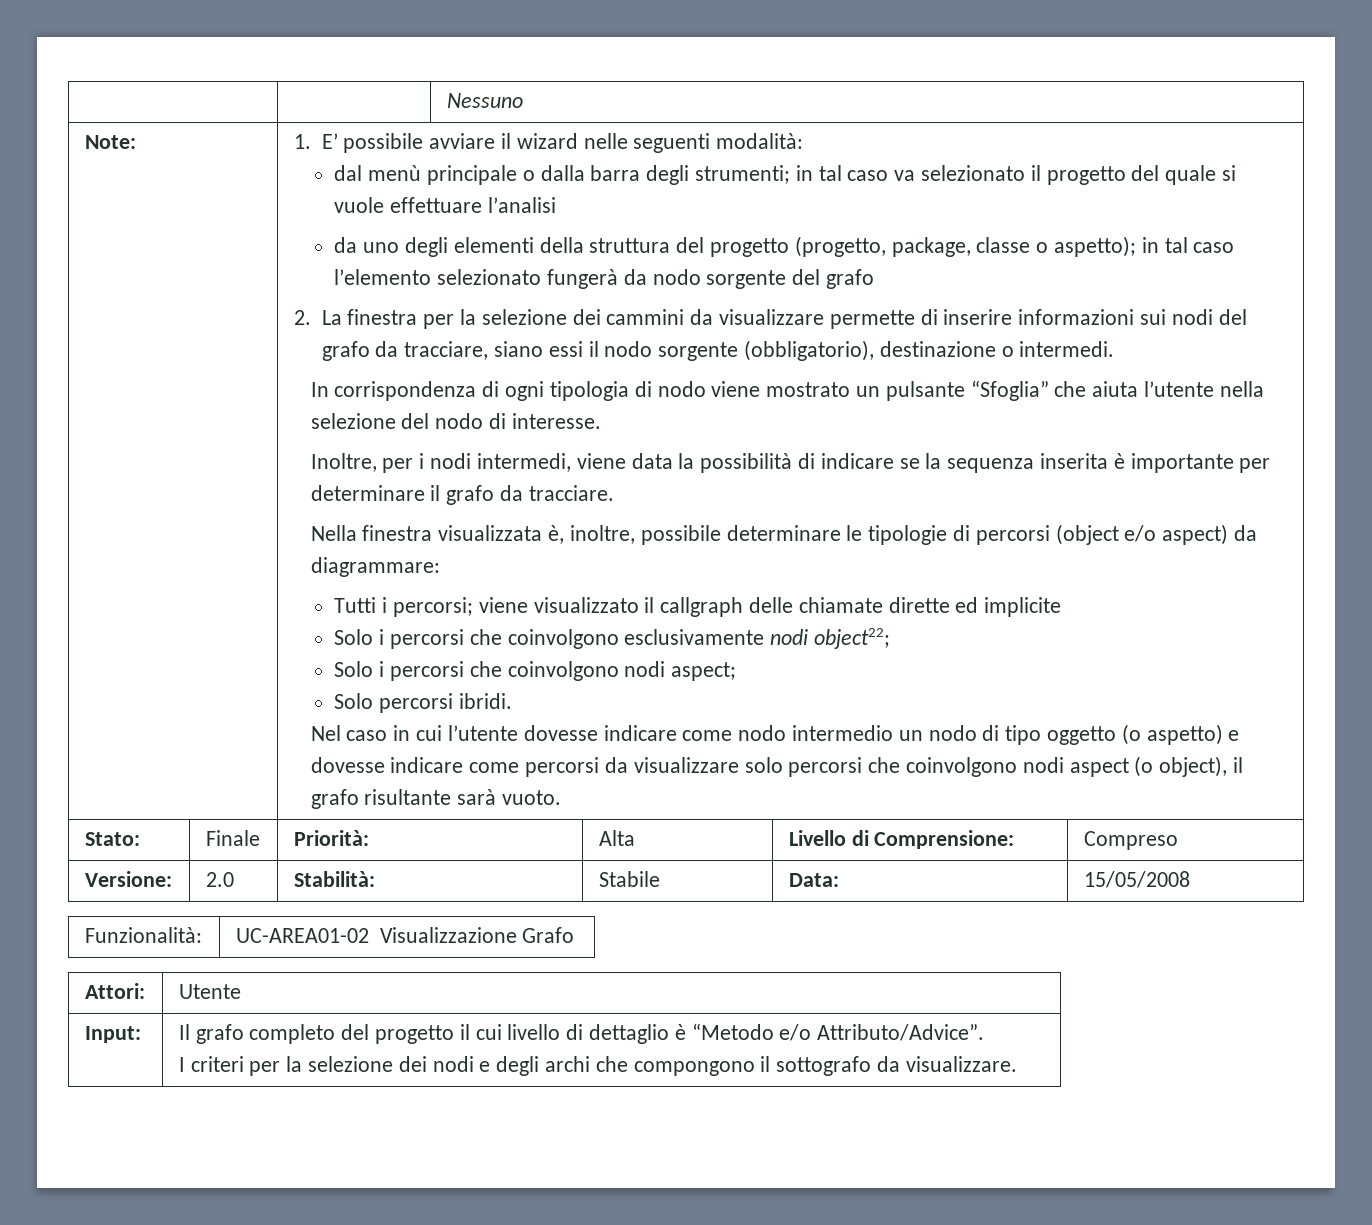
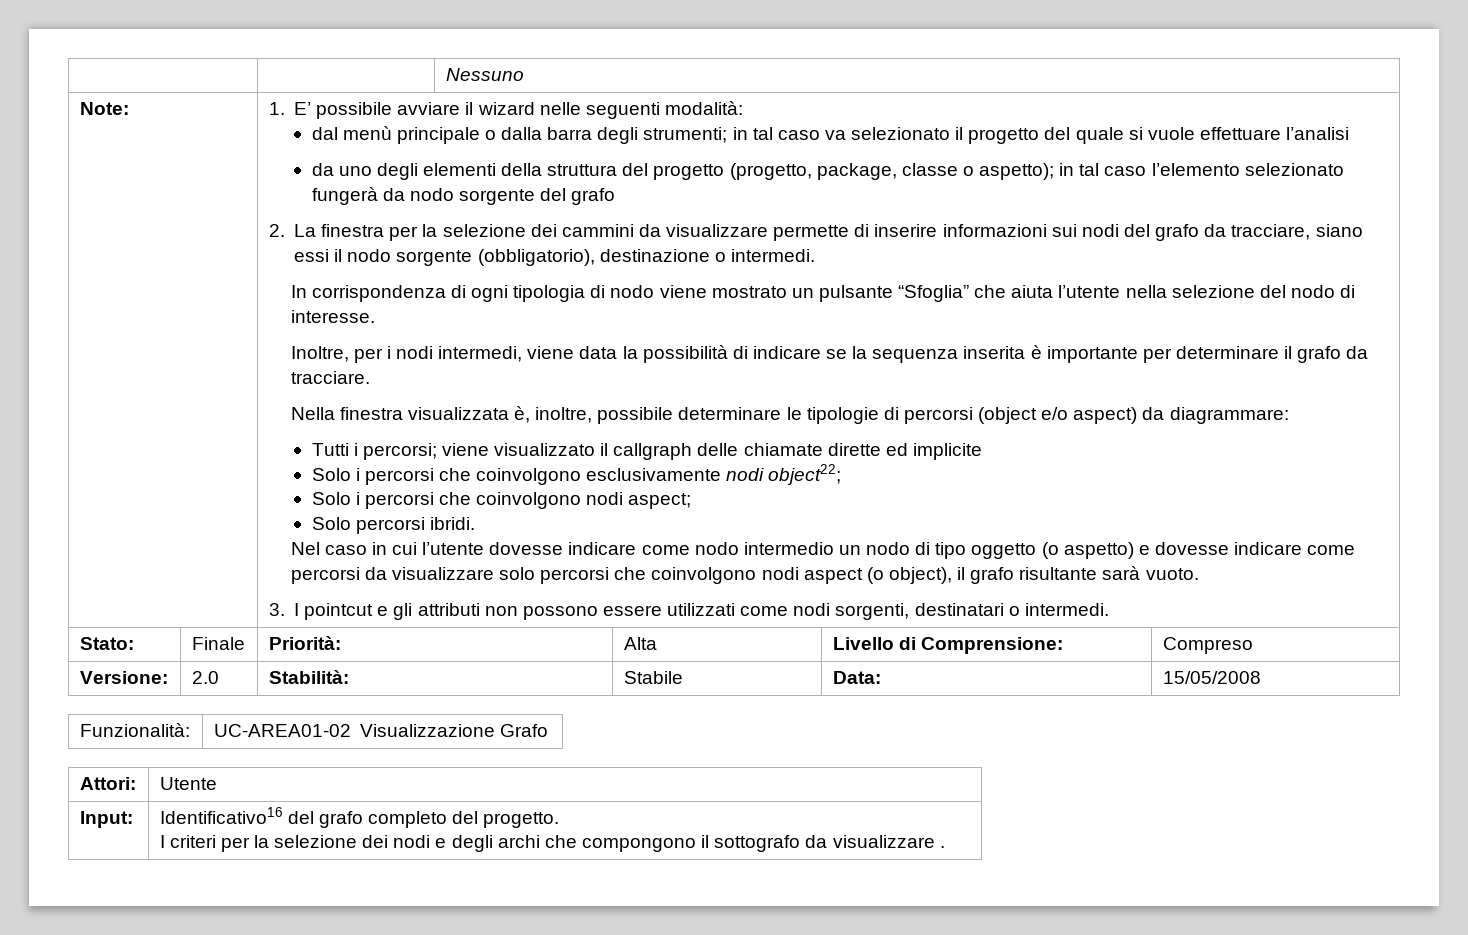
+ 3. I pointcut e gli attributi non possono essere utilizzati come nodi sorgenti, destinatari o intermedi.
- Input: | Il grafo completo del progetto il cui livello di dettaglio è “Metodo e/o Attributo/Advice”.
- I criteri per la selezione dei nodi e degli archi che compongono il sottografo da visualizzare.
+ Input: | Identificativo16 del grafo completo del progetto.
+ I criteri per la selezione dei nodi e degli archi che compongono il sottografo da visualizzare .

